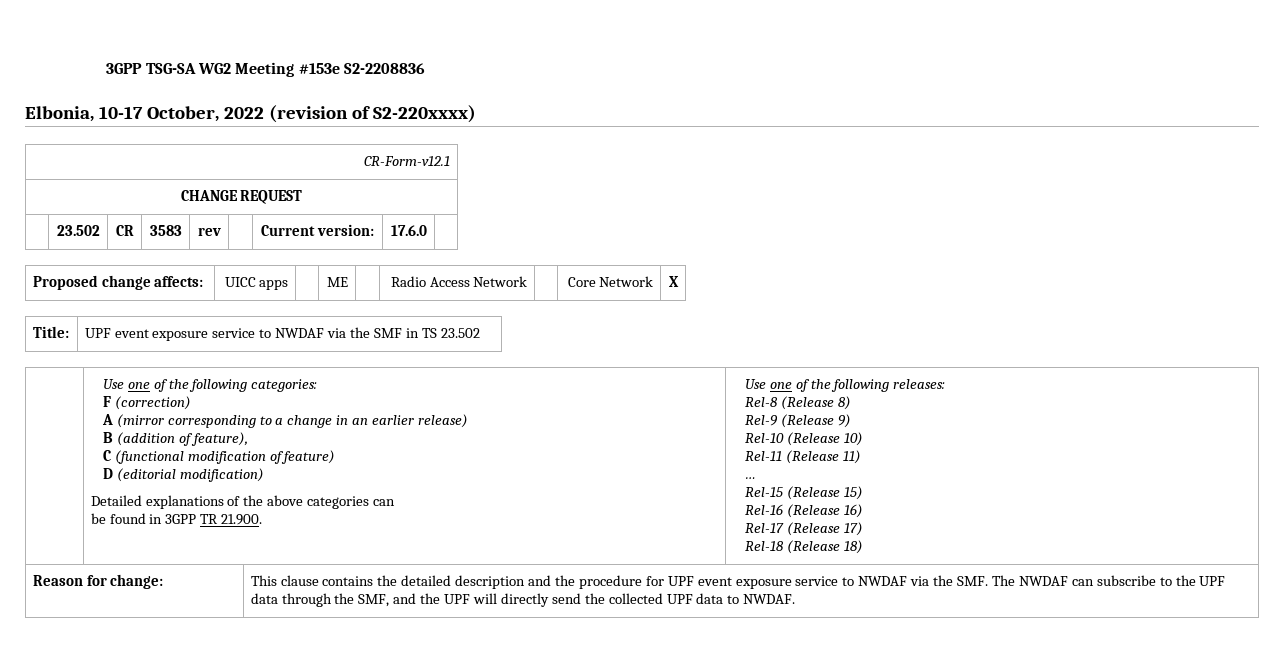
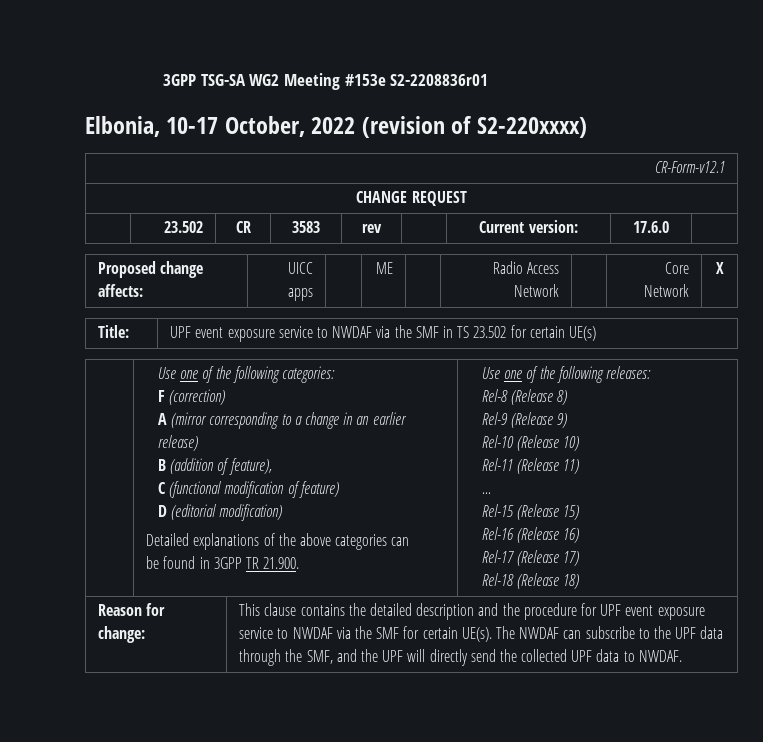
- 3GPP TSG-SA WG2 Meeting #153e S2-2208836
+ 3GPP TSG-SA WG2 Meeting #153e S2-2208836r01
- Title: | UPF event exposure service to NWDAF via the SMF in TS 23.502
+ Title: | UPF event exposure service to NWDAF via the SMF in TS 23.502 for certain UE(s)
- This clause contains the detailed description and the procedure for UPF event exposure service to NWDAF via the SMF. The NWDAF can subscribe to the UPF data through the SMF, and the UPF will directly send the collected UPF data to NWDAF.
+ This clause contains the detailed description and the procedure for UPF event exposure service to NWDAF via the SMF for certain UE(s). The NWDAF can subscribe to the UPF data through the SMF, and the UPF will directly send the collected UPF data to NWDAF.

